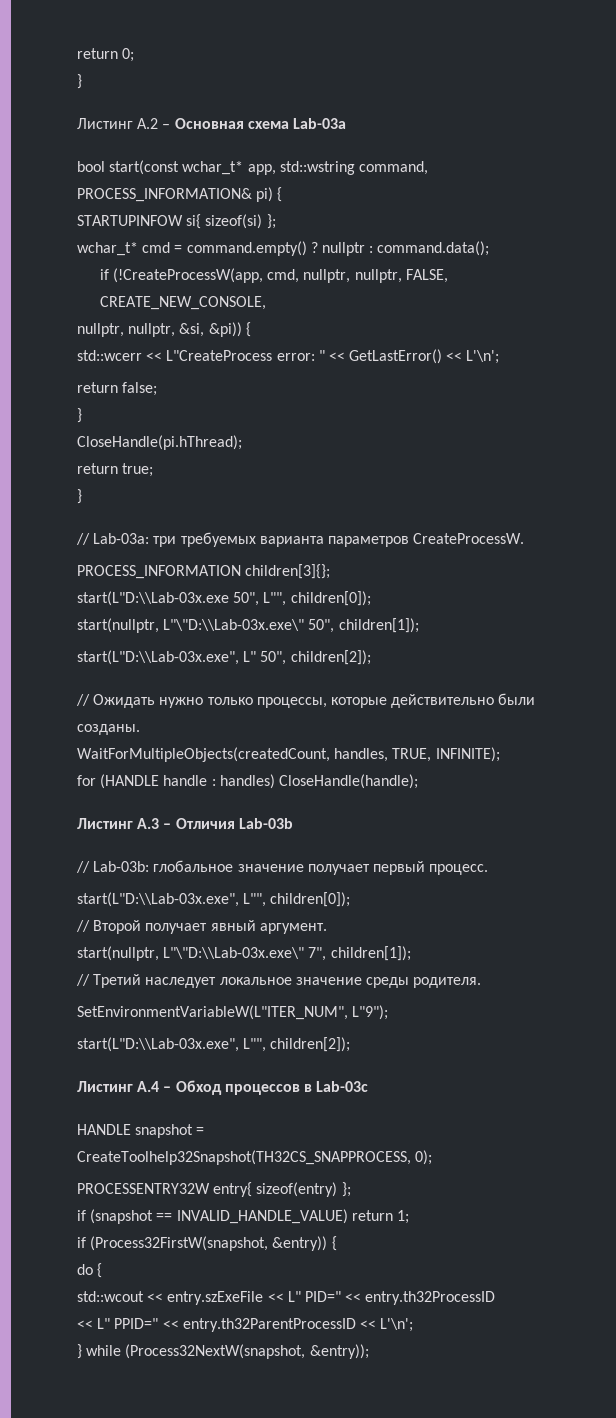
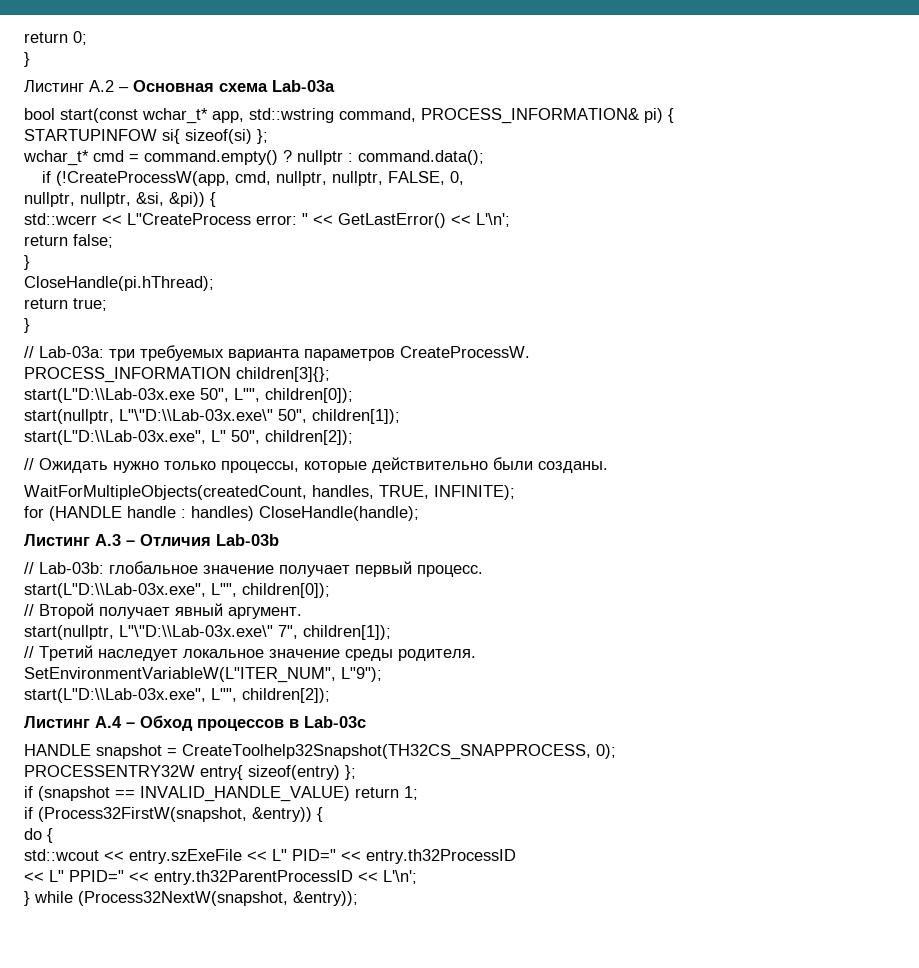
- if (!CreateProcessW(app, cmd, nullptr, nullptr, FALSE, CREATE_NEW_CONSOLE,
+ if (!CreateProcessW(app, cmd, nullptr, nullptr, FALSE, 0,

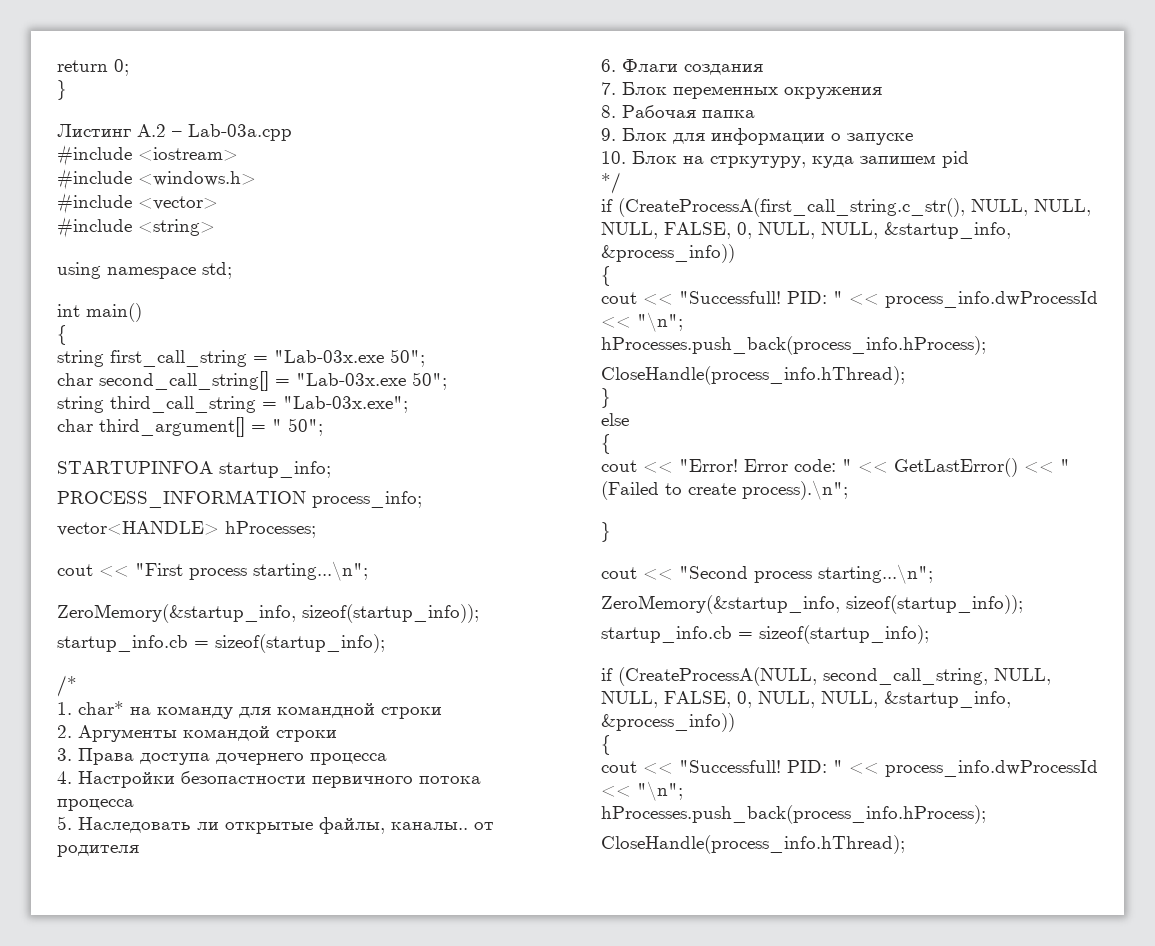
- Листинг А.2 – Основная схема Lab-03a
- bool start(const wchar_t* app, std::wstring command, PROCESS_INFORMATION& pi) {
- STARTUPINFOW si{ sizeof(si) };
- wchar_t* cmd = command.empty() ? nullptr : command.data();
- if (!CreateProcessW(app, cmd, nullptr, nullptr, FALSE, 0,
- nullptr, nullptr, &si, &pi)) {
- std::wcerr << L"CreateProcess error: " << GetLastError() << L'\n';
- return false;
+ Листинг А.2 – Lab-03a.cpp
+ #include <iostream>
+ #include <windows.h>
+ #include <vector>
+ #include <string>
+ using namespace std;
+ int main()
+ {
+ string first_call_string = "Lab-03x.exe 50";
+ char second_call_string[] = "Lab-03x.exe 50";
+ string third_call_string = "Lab-03x.exe";
+ char third_argument[] = " 50";
+ STARTUPINFOA startup_info;
+ PROCESS_INFORMATION process_info;
+ vector<HANDLE> hProcesses;
+ cout << "First process starting...\n";
+ ZeroMemory(&startup_info, sizeof(startup_info));
+ startup_info.cb = sizeof(startup_info);
+ /*
+ 1. char* на команду для командной строки
+ 2. Аргументы командой строки
+ 3. Права доступа дочернего процесса
+ 4. Настройки безопастности первичного потока процесса
+ 5. Наследовать ли открытые файлы, каналы.. от родителя
+ 6. Флаги создания
+ 7. Блок переменных окружения
+ 8. Рабочая папка
+ 9. Блок для информации о запуске
+ 10. Блок на стркутуру, куда запишем pid
+ */
+ if (CreateProcessA(first_call_string.c_str(), NULL, NULL, NULL, FALSE, 0, NULL, NULL, &startup_info, &process_info))
+ {
+ cout << "Successfull! PID: " << process_info.dwProcessId << "\n";
+ hProcesses.push_back(process_info.hProcess);
+ CloseHandle(process_info.hThread);
  }
- CloseHandle(pi.hThread);
- return true;
+ else
+ {
+ cout << "Error! Error code: " << GetLastError() << " (Failed to create process).\n";
  }
- // Lab-03a: три требуемых варианта параметров CreateProcessW.
- PROCESS_INFORMATION children[3]{};
- start(L"D:\\Lab-03x.exe 50", L"", children[0]);
- start(nullptr, L"\"D:\\Lab-03x.exe\" 50", children[1]);
- start(L"D:\\Lab-03x.exe", L" 50", children[2]);
- // Ожидать нужно только процессы, которые действительно были созданы.
- WaitForMultipleObjects(createdCount, handles, TRUE, INFINITE);
- for (HANDLE handle : handles) CloseHandle(handle);
- Листинг А.3 – Отличия Lab-03b
- // Lab-03b: глобальное значение получает первый процесс.
- start(L"D:\\Lab-03x.exe", L"", children[0]);
- // Второй получает явный аргумент.
- start(nullptr, L"\"D:\\Lab-03x.exe\" 7", children[1]);
- // Третий наследует локальное значение среды родителя.
- SetEnvironmentVariableW(L"ITER_NUM", L"9");
- start(L"D:\\Lab-03x.exe", L"", children[2]);
- Листинг А.4 – Обход процессов в Lab-03c
- HANDLE snapshot = CreateToolhelp32Snapshot(TH32CS_SNAPPROCESS, 0);
- PROCESSENTRY32W entry{ sizeof(entry) };
- if (snapshot == INVALID_HANDLE_VALUE) return 1;
- if (Process32FirstW(snapshot, &entry)) {
- do {
- std::wcout << entry.szExeFile << L" PID=" << entry.th32ProcessID
- << L" PPID=" << entry.th32ParentProcessID << L'\n';
- } while (Process32NextW(snapshot, &entry));
+ cout << "Second process starting...\n";
+ ZeroMemory(&startup_info, sizeof(startup_info));
+ startup_info.cb = sizeof(startup_info);
+ if (CreateProcessA(NULL, second_call_string, NULL, NULL, FALSE, 0, NULL, NULL, &startup_info, &process_info))
+ {
+ cout << "Successfull! PID: " << process_info.dwProcessId << "\n";
+ hProcesses.push_back(process_info.hProcess);
+ CloseHandle(process_info.hThread);

